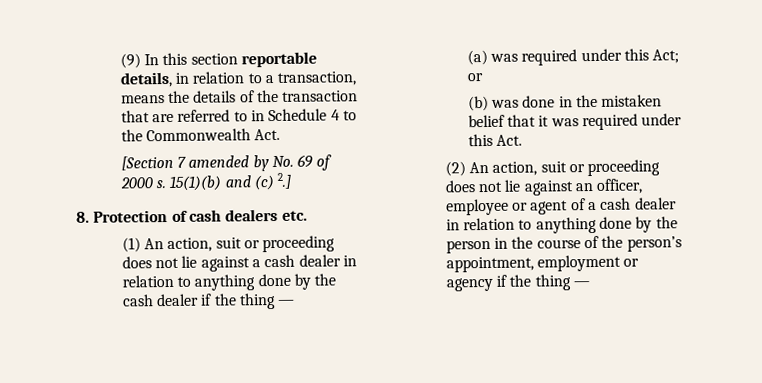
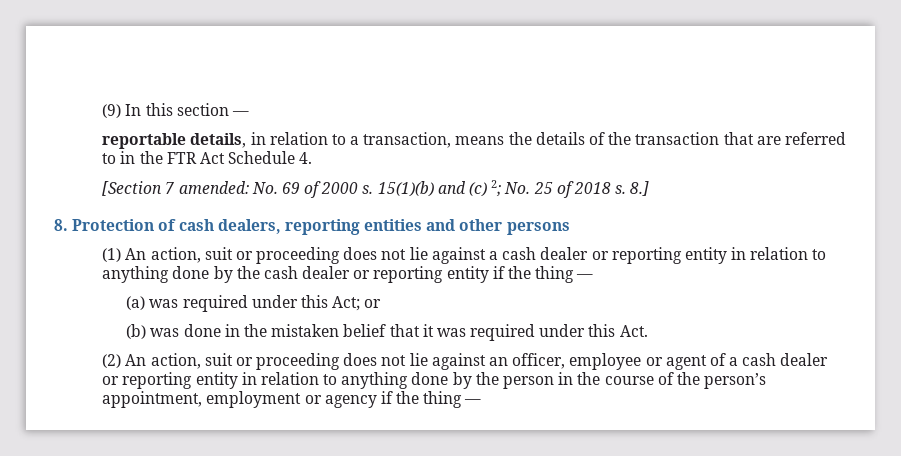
- (9) In this section reportable details, in relation to a transaction, means the details of the transaction that are referred to in Schedule 4 to the Commonwealth Act.
+ (9) In this section —
+ reportable details, in relation to a transaction, means the details of the transaction that are referred to in the FTR Act Schedule 4.
- [Section 7 amended by No. 69 of 2000 s.
+ [Section 7 amended: No. 69 of 2000 s.
- 15(1)(b) and (c) 2.]
- 8. Protection of cash dealers etc.
+ 15(1)(b) and (c) 2; No. 25 of 2018 s. 8.]
+ 8. Protection of cash dealers, reporting entities and other persons
- (1) An action, suit or proceeding does not lie against a cash dealer in relation to anything done by the cash dealer if the thing —
+ (1) An action, suit or proceeding does not lie against a cash dealer or reporting entity in relation to anything done by the cash dealer or reporting entity if the thing —
- (2) An action, suit or proceeding does not lie against an officer, employee or agent of a cash dealer in relation to anything done by the person in the course of the person’s appointment, employment or agency if the thing —
+ (2) An action, suit or proceeding does not lie against an officer, employee or agent of a cash dealer or reporting entity in relation to anything done by the person in the course of the person’s appointment, employment or agency if the thing —

